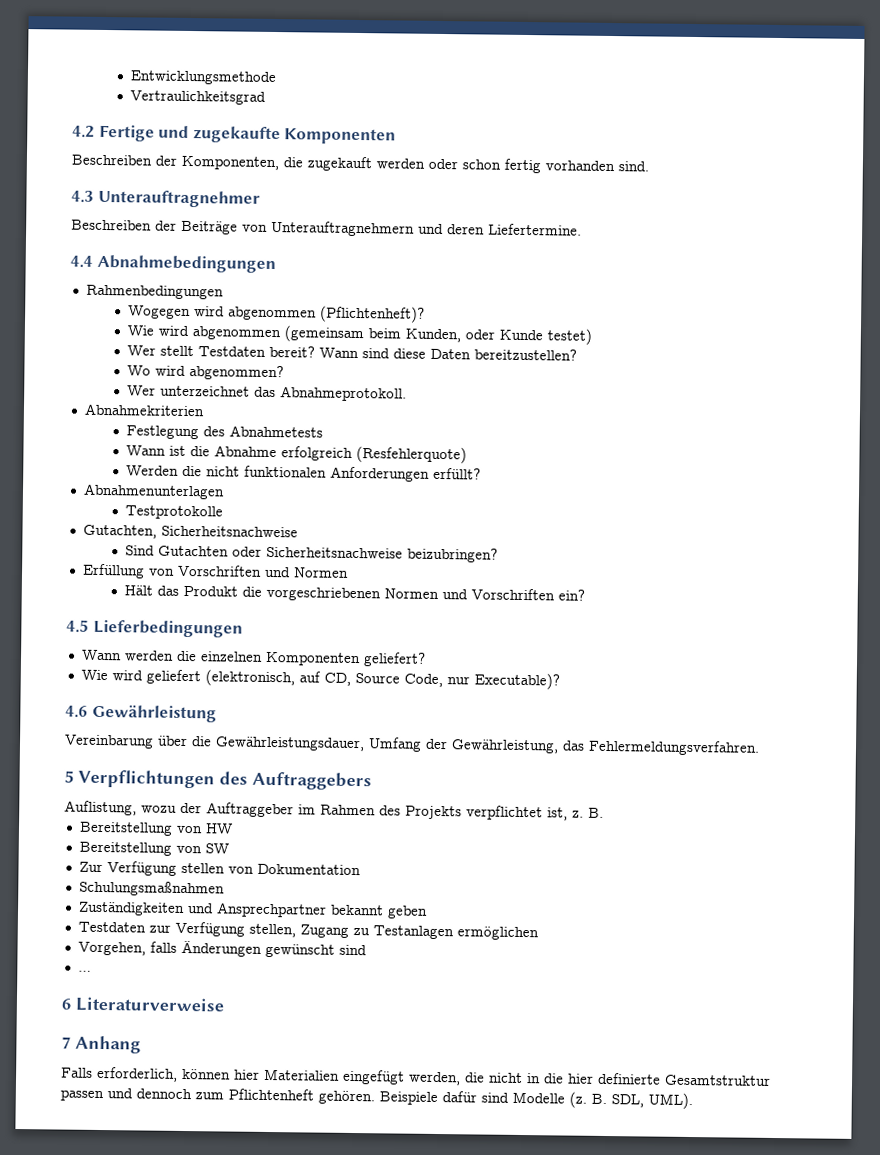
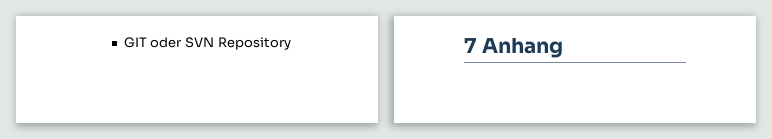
- Entwicklungsmethode
- Vertraulichkeitsgrad
- 4.2 Fertige und zugekaufte Komponenten
- Beschreiben der Komponenten, die zugekauft werden oder schon fertig vorhanden sind.
- 4.3 Unterauftragnehmer
- Beschreiben der Beiträge von Unterauftragnehmern und deren Liefertermine.
- 4.4 Abnahmebedingungen
- Rahmenbedingungen
- Wogegen wird abgenommen (Pflichtenheft)?
- Wie wird abgenommen (gemeinsam beim Kunden, oder Kunde testet)
- Wer stellt Testdaten bereit? Wann sind diese Daten bereitzustellen?
- Wo wird abgenommen?
- Wer unterzeichnet das Abnahmeprotokoll.
- Abnahmekriterien
- Festlegung des Abnahmetests
- Wann ist die Abnahme erfolgreich (Resfehlerquote)
- Werden die nicht funktionalen Anforderungen erfüllt?
- Abnahmenunterlagen
- Testprotokolle
- Gutachten, Sicherheitsnachweise
- Sind Gutachten oder Sicherheitsnachweise beizubringen?
- Erfüllung von Vorschriften und Normen
- Hält das Produkt die vorgeschriebenen Normen und Vorschriften ein?
- 4.5 Lieferbedingungen
- Wann werden die einzelnen Komponenten geliefert?
- Wie wird geliefert (elektronisch, auf CD, Source Code, nur Executable)?
- 4.6 Gewährleistung
- Vereinbarung über die Gewährleistungsdauer, Umfang der Gewährleistung, das Fehlermeldungsverfahren.
- 5 Verpflichtungen des Auftraggebers
- Auflistung, wozu der Auftraggeber im Rahmen des Projekts verpflichtet ist, z. B.
- Bereitstellung von HW
- Bereitstellung von SW
- Zur Verfügung stellen von Dokumentation
- Schulungsmaßnahmen
- Zuständigkeiten und Ansprechpartner bekannt geben
- Testdaten zur Verfügung stellen, Zugang zu Testanlagen ermöglichen
- Vorgehen, falls Änderungen gewünscht sind
- …
- 6 Literaturverweise
+ GIT oder SVN Repository
  7 Anhang
- Falls erforderlich, können hier Materialien eingefügt werden, die nicht in die hier definierte Gesamtstruktur passen und dennoch zum Pflichtenheft gehören. Beispiele dafür sind Modelle (z. B. SDL, UML).

